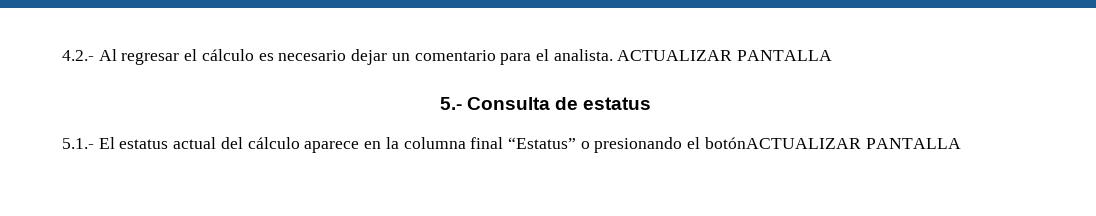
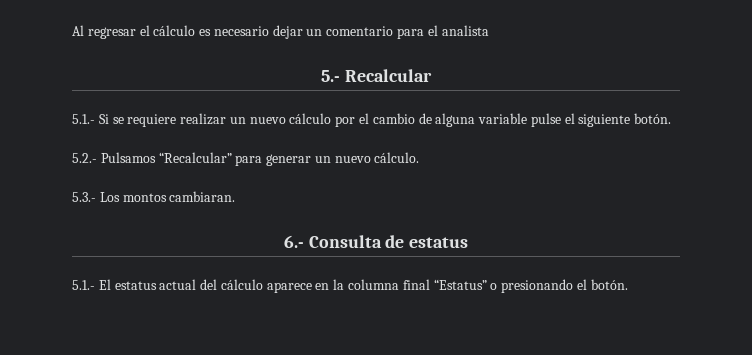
- 4.2.- Al regresar el cálculo es necesario dejar un comentario para el analista. ACTUALIZAR PANTALLA
- 5.- Consulta de estatus
+ Al regresar el cálculo es necesario dejar un comentario para el analista
+ 5.- Recalcular
+ 5.1.- Si se requiere realizar un nuevo cálculo por el cambio de alguna variable pulse el siguiente botón.
+ 5.2.- Pulsamos “Recalcular” para generar un nuevo cálculo.
+ 5.3.- Los montos cambiaran.
+ 6.- Consulta de estatus
- 5.1.- El estatus actual del cálculo aparece en la columna final “Estatus” o presionando el botónACTUALIZAR PANTALLA
+ 5.1.- El estatus actual del cálculo aparece en la columna final “Estatus” o presionando el botón.

